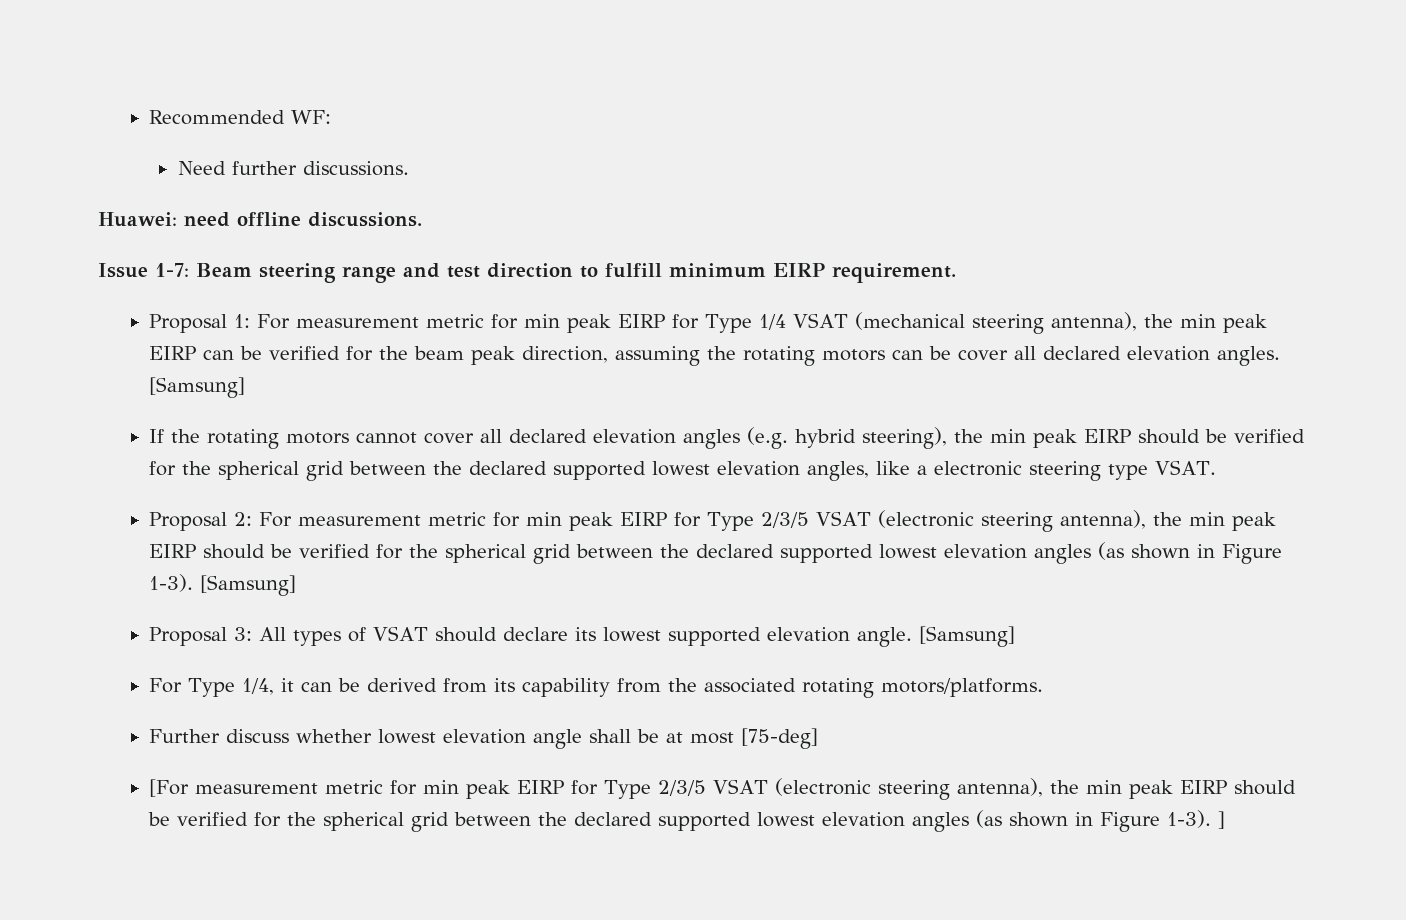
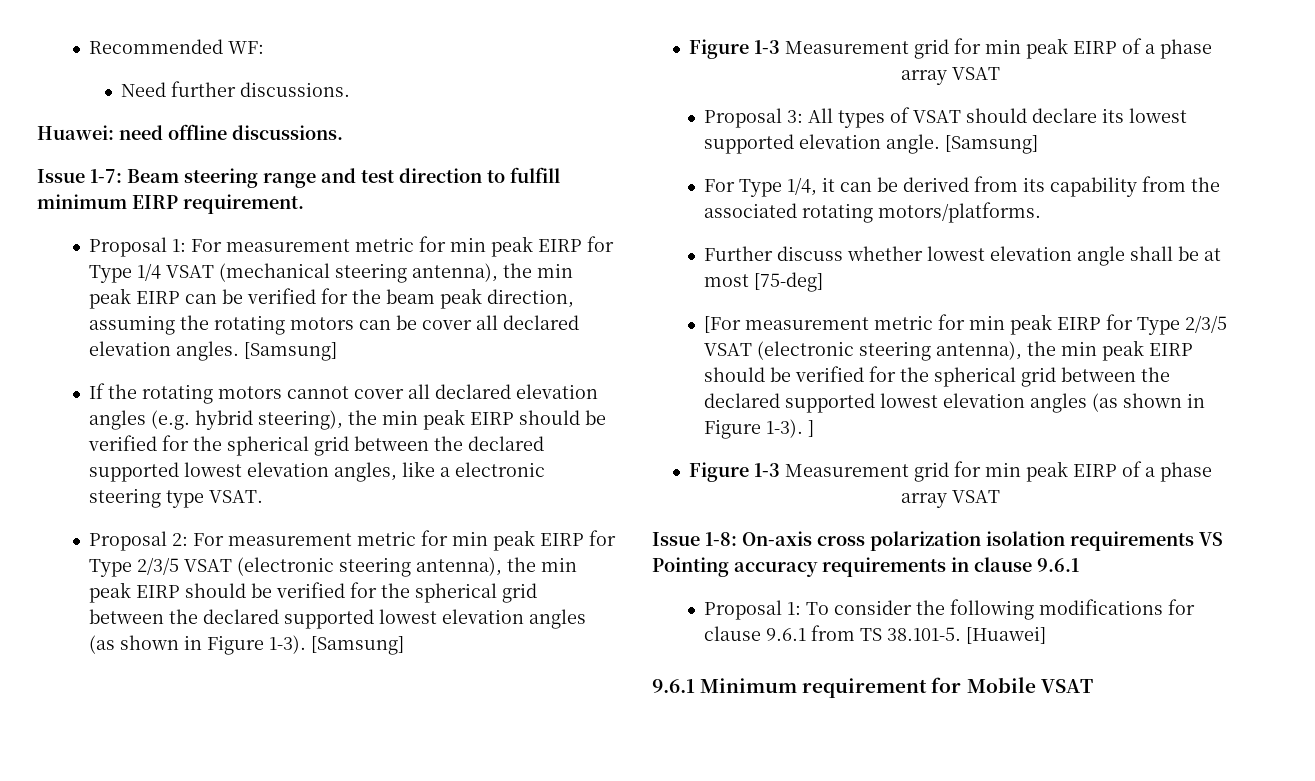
  Proposal 2: For measurement metric for min peak EIRP for Type 2/3/5 VSAT (electronic steering antenna), the min peak EIRP should be verified for the spherical grid between the declared supported lowest elevation angles (as shown in Figure 1-3). [Samsung]
+ Figure 1-3 Measurement grid for min peak EIRP of a phase array VSAT
  [For measurement metric for min peak EIRP for Type 2/3/5 VSAT (electronic steering antenna), the min peak EIRP should be verified for the spherical grid between the declared supported lowest elevation angles (as shown in Figure 1-3). ]
+ Figure 1-3 Measurement grid for min peak EIRP of a phase array VSAT
+ Issue 1-8: On-axis cross polarization isolation requirements VS Pointing accuracy requirements in clause 9.6.1
+ Proposal 1: To consider the following modifications for clause 9.6.1 from TS 38.101-5. [Huawei]
+ 9.6.1 Minimum requirement for Mobile VSAT

